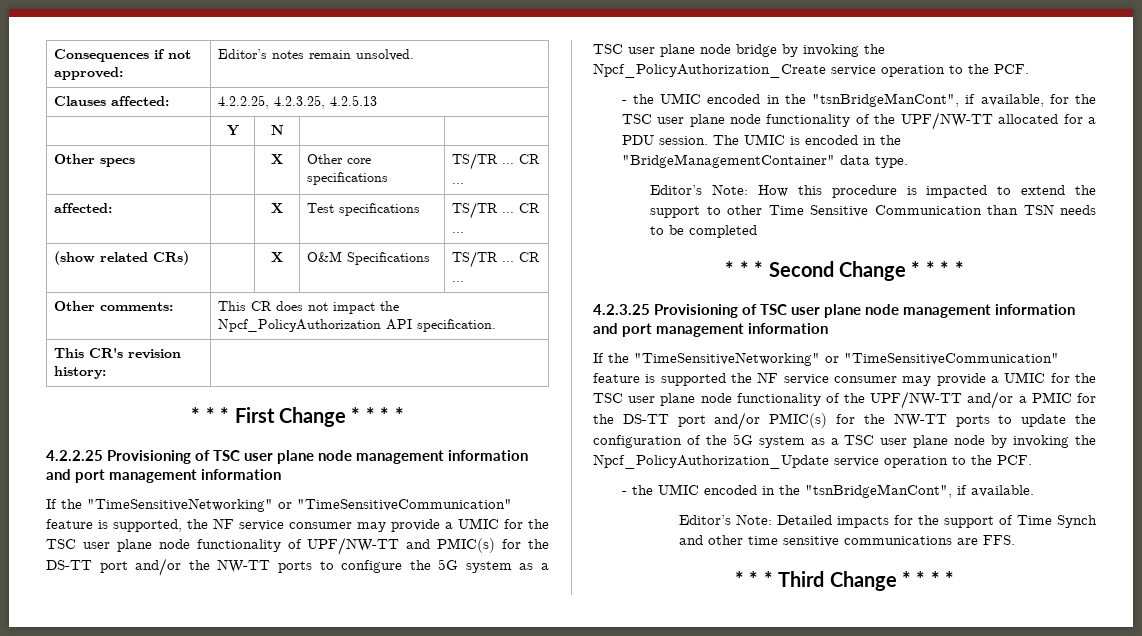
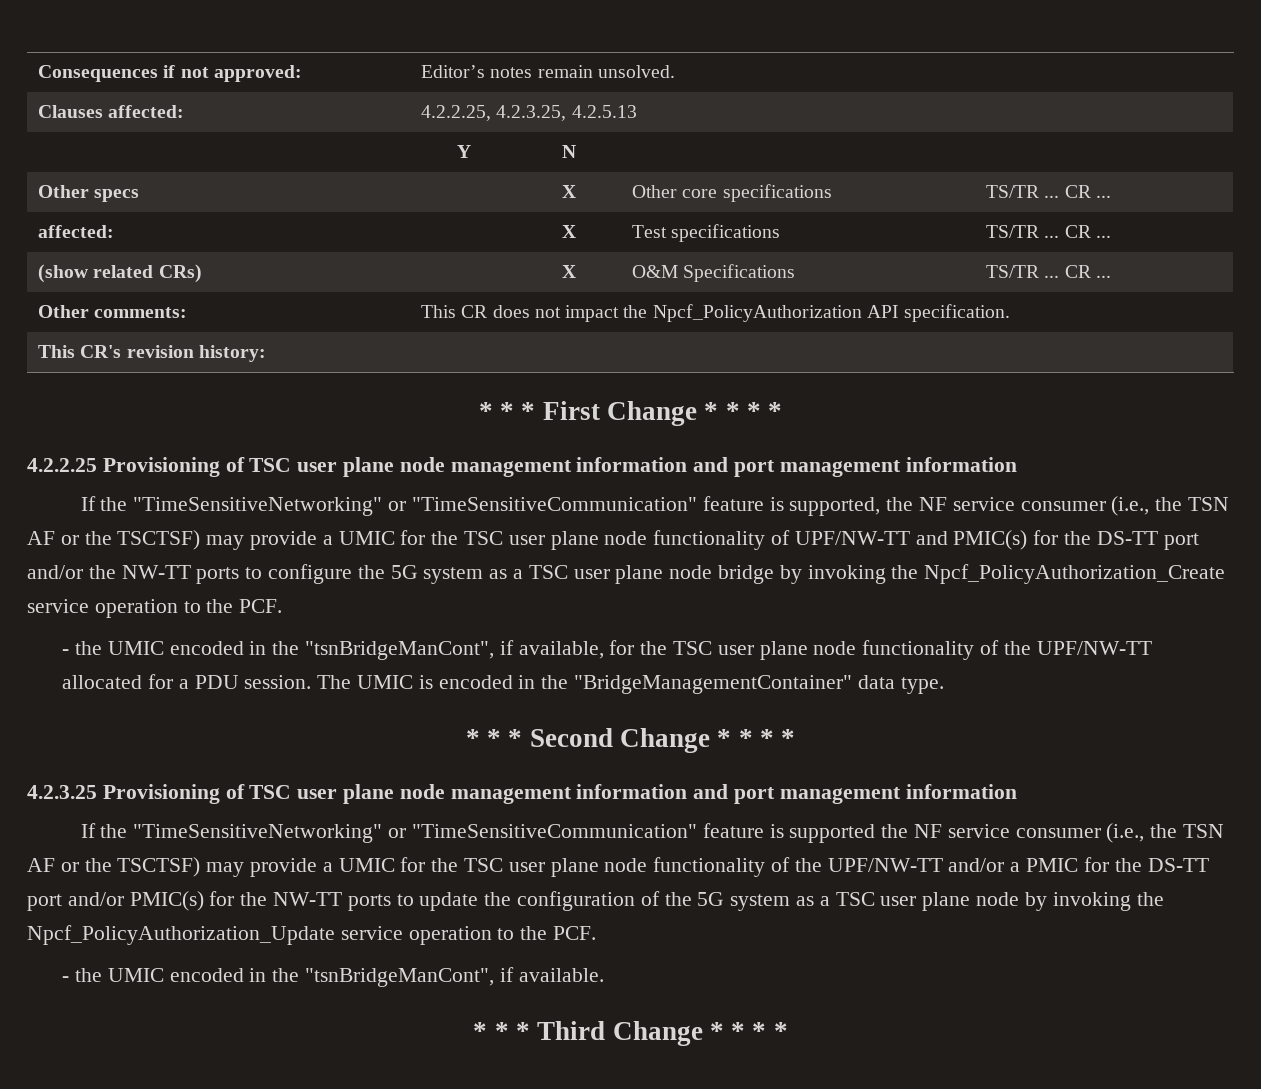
- If the "TimeSensitiveNetworking" or "TimeSensitiveCommunication" feature is supported, the NF service consumer may provide a UMIC for the TSC user plane node functionality of UPF/NW-TT and PMIC(s) for the DS-TT port and/or the NW-TT ports to configure the 5G system as a TSC user plane node bridge by invoking the Npcf_PolicyAuthorization_Create service operation to the PCF.
+ If the "TimeSensitiveNetworking" or "TimeSensitiveCommunication" feature is supported, the NF service consumer (i.e., the TSN AF or the TSCTSF) may provide a UMIC for the TSC user plane node functionality of UPF/NW-TT and PMIC(s) for the DS-TT port and/or the NW-TT ports to configure the 5G system as a TSC user plane node bridge by invoking the Npcf_PolicyAuthorization_Create service operation to the PCF.
- Editor’s Note: How this procedure is impacted to extend the support to other Time Sensitive Communication than TSN needs to be completed
- If the "TimeSensitiveNetworking" or "TimeSensitiveCommunication" feature is supported the NF service consumer may provide a UMIC for the TSC user plane node functionality of the UPF/NW-TT and/or a PMIC for the DS-TT port and/or PMIC(s) for the NW-TT ports to update the configuration of the 5G system as a TSC user plane node by invoking the Npcf_PolicyAuthorization_Update service operation to the PCF.
+ If the "TimeSensitiveNetworking" or "TimeSensitiveCommunication" feature is supported the NF service consumer (i.e., the TSN AF or the TSCTSF) may provide a UMIC for the TSC user plane node functionality of the UPF/NW-TT and/or a PMIC for the DS-TT port and/or PMIC(s) for the NW-TT ports to update the configuration of the 5G system as a TSC user plane node by invoking the Npcf_PolicyAuthorization_Update service operation to the PCF.
- Editor’s Note: Detailed impacts for the support of Time Synch and other time sensitive communications are FFS.

